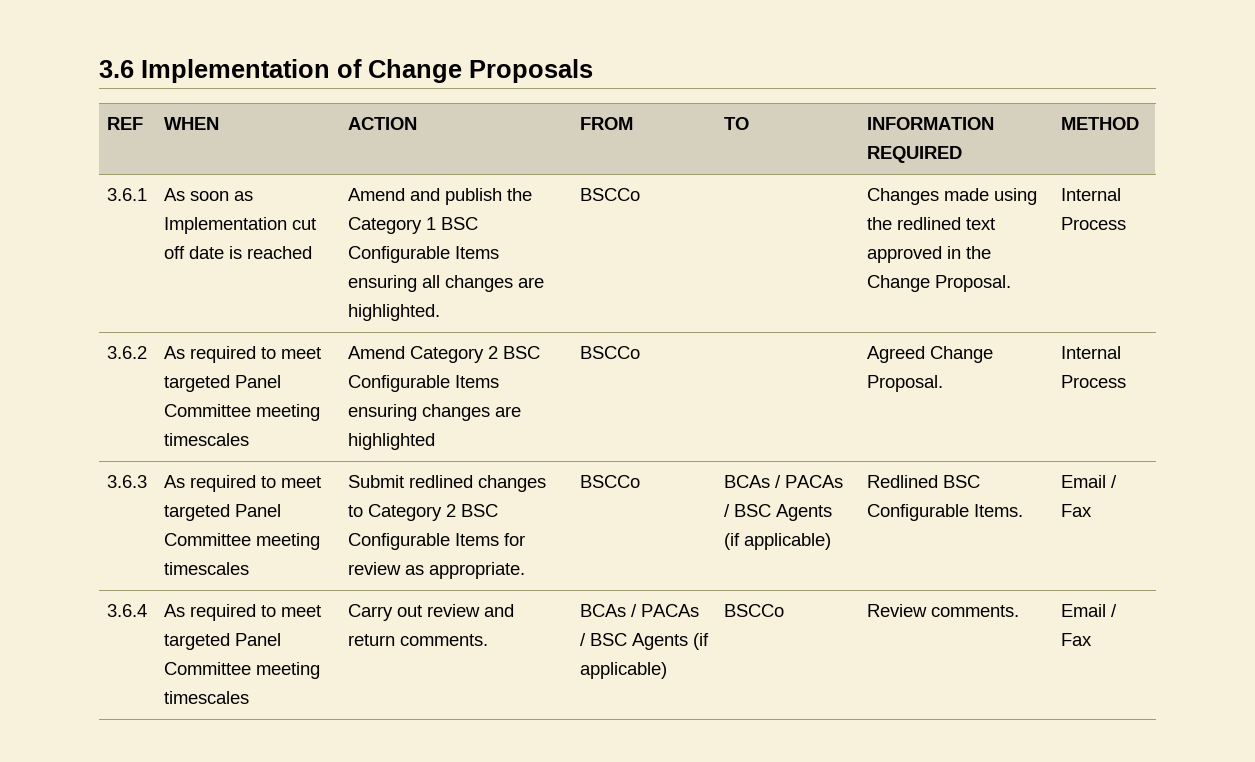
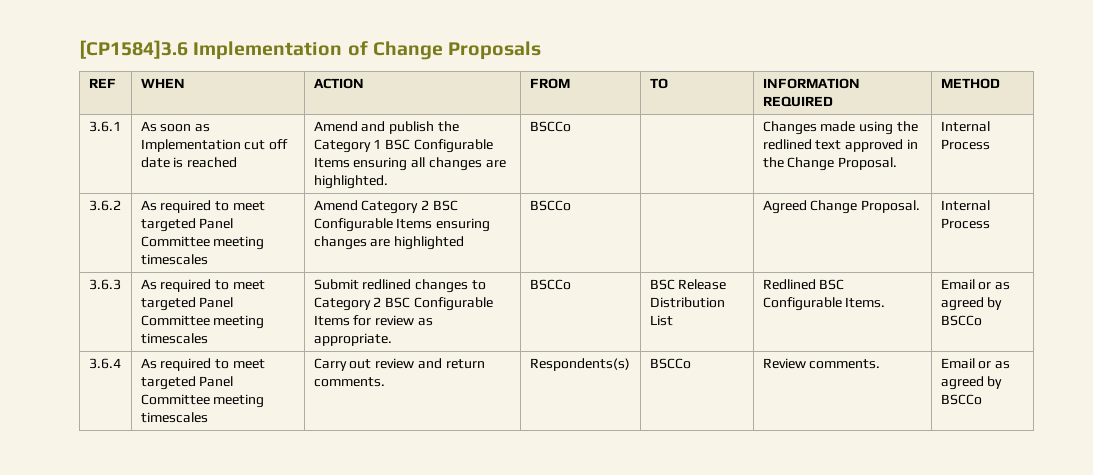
- 3.6 Implementation of Change Proposals
+ [CP1584]3.6 Implementation of Change Proposals
- 3.6.3 | As required to meet targeted Panel Committee meeting timescales | Submit redlined changes to Category 2 BSC Configurable Items for review as appropriate. | BSCCo | BCAs / PACAs / BSC Agents (if applicable) | Redlined BSC Configurable Items. | Email / Fax
+ 3.6.3 | As required to meet targeted Panel Committee meeting timescales | Submit redlined changes to Category 2 BSC Configurable Items for review as appropriate. | BSCCo | BSC Release Distribution List | Redlined BSC Configurable Items. | Email or as agreed by BSCCo
- 3.6.4 | As required to meet targeted Panel Committee meeting timescales | Carry out review and return comments. | BCAs / PACAs / BSC Agents (if applicable) | BSCCo | Review comments. | Email / Fax
+ 3.6.4 | As required to meet targeted Panel Committee meeting timescales | Carry out review and return comments. | Respondents(s) | BSCCo | Review comments. | Email or as agreed by BSCCo

